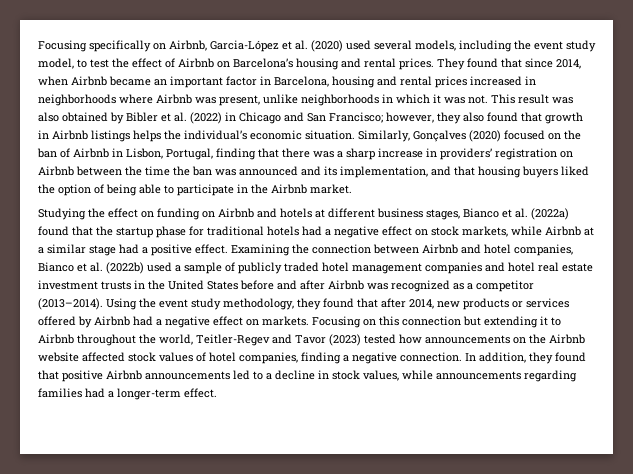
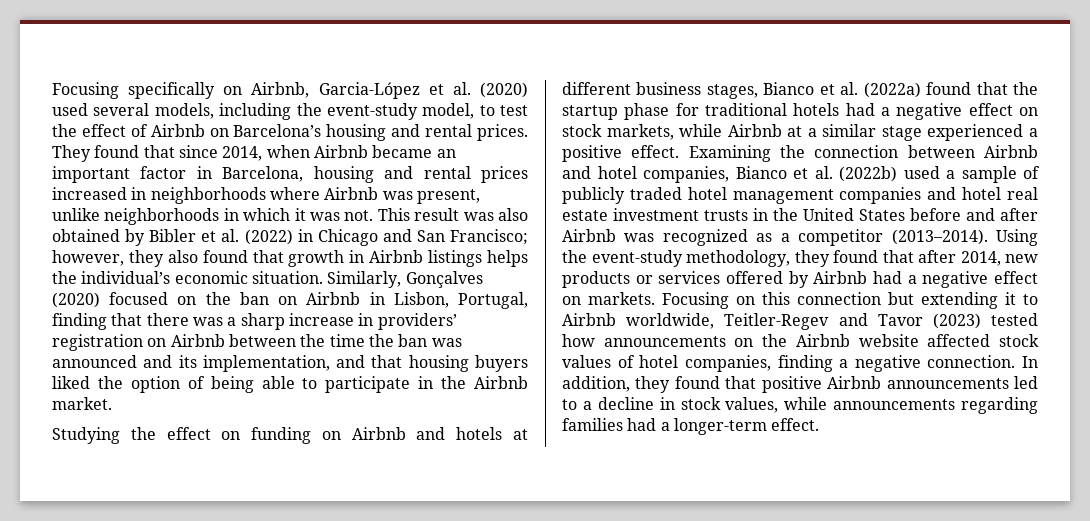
- Focusing specifically on Airbnb, Garcia-López et al. (2020) used several models, including the event study model, to test the effect of Airbnb on Barcelona’s housing and rental prices.
+ Focusing specifically on Airbnb, Garcia-López et al. (2020) used several models, including the event-study model, to test the effect of Airbnb on Barcelona’s housing and rental prices.
- Similarly, Gonçalves (2020) focused on the ban of Airbnb in Lisbon, Portugal, finding that there was a sharp increase in providers’ registration on Airbnb between the time the ban was announced and its implementation, and that housing buyers liked the option of being able to participate in the Airbnb market.
+ Similarly, Gonçalves (2020) focused on the ban on Airbnb in Lisbon, Portugal, finding that there was a sharp increase in providers’ registration on Airbnb between the time the ban was announced and its implementation, and that housing buyers liked the option of being able to participate in the Airbnb market.
- Studying the effect on funding on Airbnb and hotels at different business stages, Bianco et al. (2022a) found that the startup phase for traditional hotels had a negative effect on stock markets, while Airbnb at a similar stage had a positive effect.
+ Studying the effect on funding on Airbnb and hotels at different business stages, Bianco et al. (2022a) found that the startup phase for traditional hotels had a negative effect on stock markets, while Airbnb at a similar stage experienced a positive effect.
- Using the event study methodology, they found that after 2014, new products or services offered by Airbnb had a negative effect on markets.
+ Using the event-study methodology, they found that after 2014, new products or services offered by Airbnb had a negative effect on markets.
- Focusing on this connection but extending it to Airbnb throughout the world, Teitler-Regev and Tavor (2023) tested how announcements on the Airbnb website affected stock values of hotel companies, finding a negative connection.
+ Focusing on this connection but extending it to Airbnb worldwide, Teitler-Regev and Tavor (2023) tested how announcements on the Airbnb website affected stock values of hotel companies, finding a negative connection.

